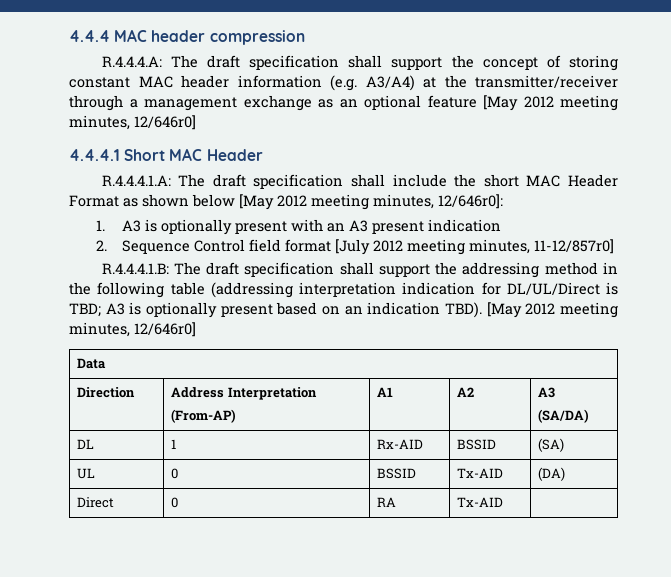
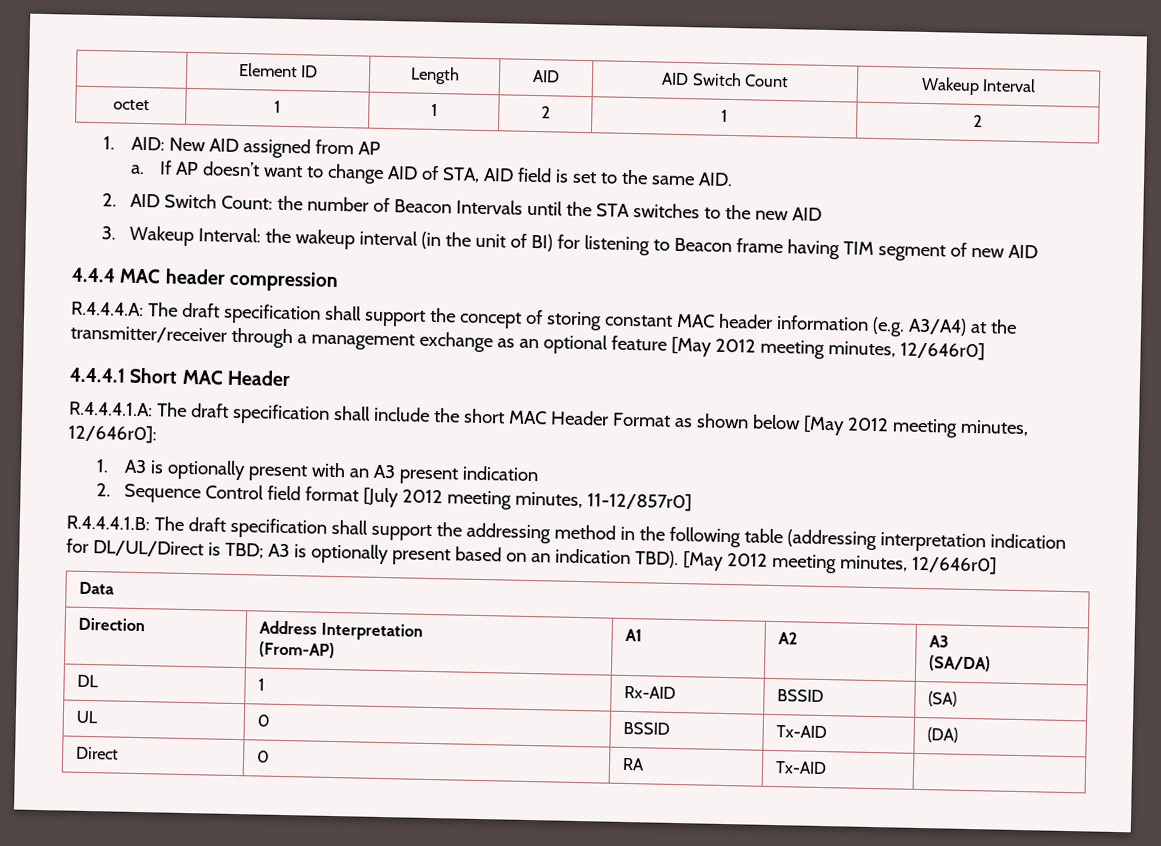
+ | Element ID | Length | AID | AID Switch Count | Wakeup Interval
+ octet | 1 | 1 | 2 | 1 | 2
+ 1. AID: New AID assigned from AP
+ a. If AP doesn’t want to change AID of STA, AID field is set to the same AID.
+ 2. AID Switch Count: the number of Beacon Intervals until the STA switches to the new AID
+ 3. Wakeup Interval: the wakeup interval (in the unit of BI) for listening to Beacon frame having TIM segment of new AID

